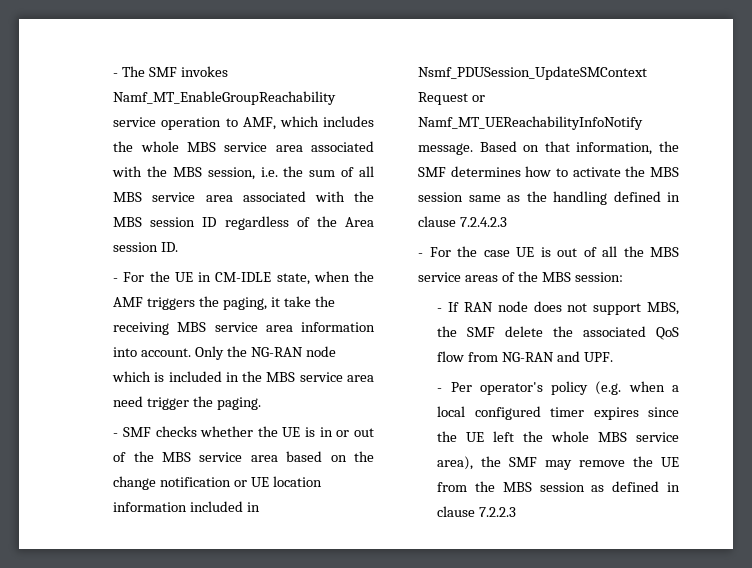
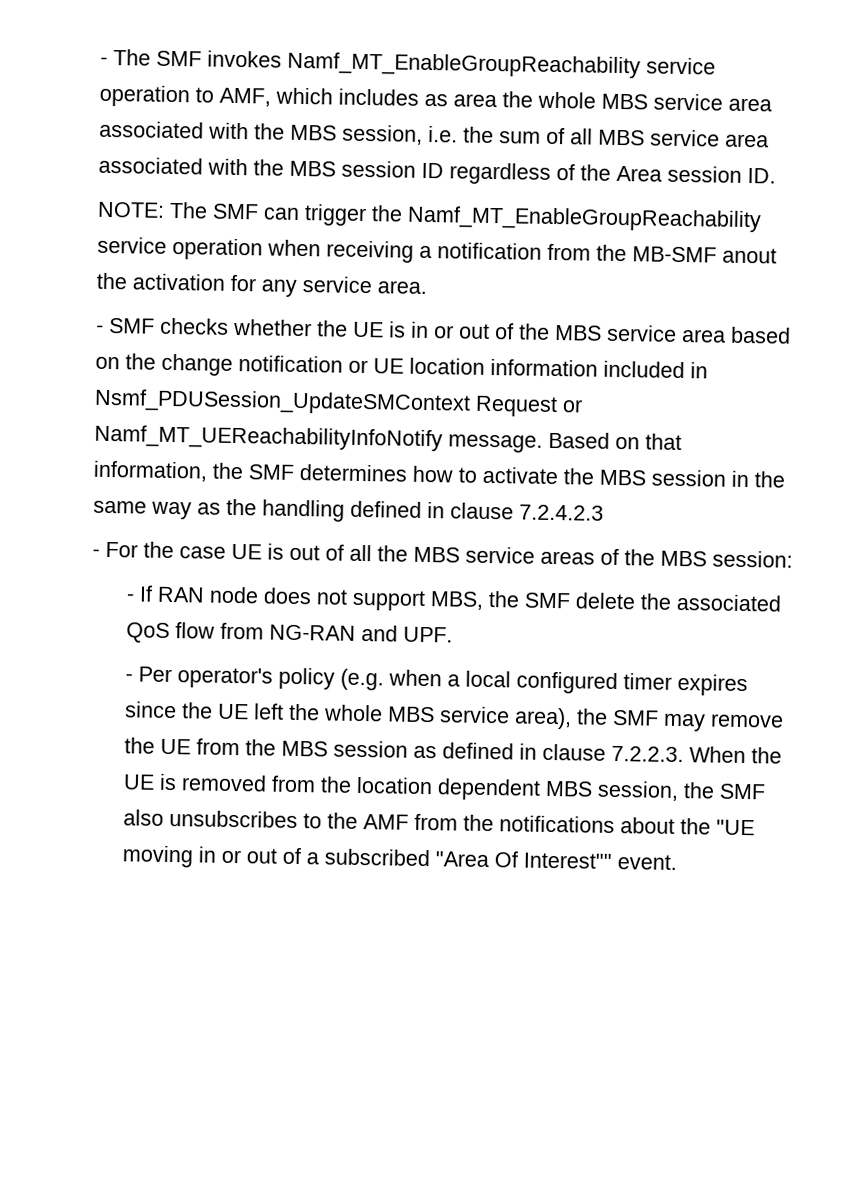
- - The SMF invokes Namf_MT_EnableGroupReachability service operation to AMF, which includes the whole MBS service area associated with the MBS session, i.e. the sum of all MBS service area associated with the MBS session ID regardless of the Area session ID.
+ - The SMF invokes Namf_MT_EnableGroupReachability service operation to AMF, which includes as area the whole MBS service area associated with the MBS session, i.e. the sum of all MBS service area associated with the MBS session ID regardless of the Area session ID.
- - For the UE in CM-IDLE state, when the AMF triggers the paging, it take the receiving MBS service area information into account. Only the NG-RAN node which is included in the MBS service area need trigger the paging.
+ NOTE: The SMF can trigger the Namf_MT_EnableGroupReachability service operation when receiving a notification from the MB-SMF anout the activation for any service area.
- Based on that information, the SMF determines how to activate the MBS session same as the handling defined in clause 7.2.4.2.3
+ Based on that information, the SMF determines how to activate the MBS session in the same way as the handling defined in clause 7.2.4.2.3
- - Per operator's policy (e.g. when a local configured timer expires since the UE left the whole MBS service area), the SMF may remove the UE from the MBS session as defined in clause 7.2.2.3
+ - Per operator's policy (e.g. when a local configured timer expires since the UE left the whole MBS service area), the SMF may remove the UE from the MBS session as defined in clause 7.2.2.3. When the UE is removed from the location dependent MBS session, the SMF also unsubscribes to the AMF from the notifications about the "UE moving in or out of a subscribed "Area Of Interest"" event.

